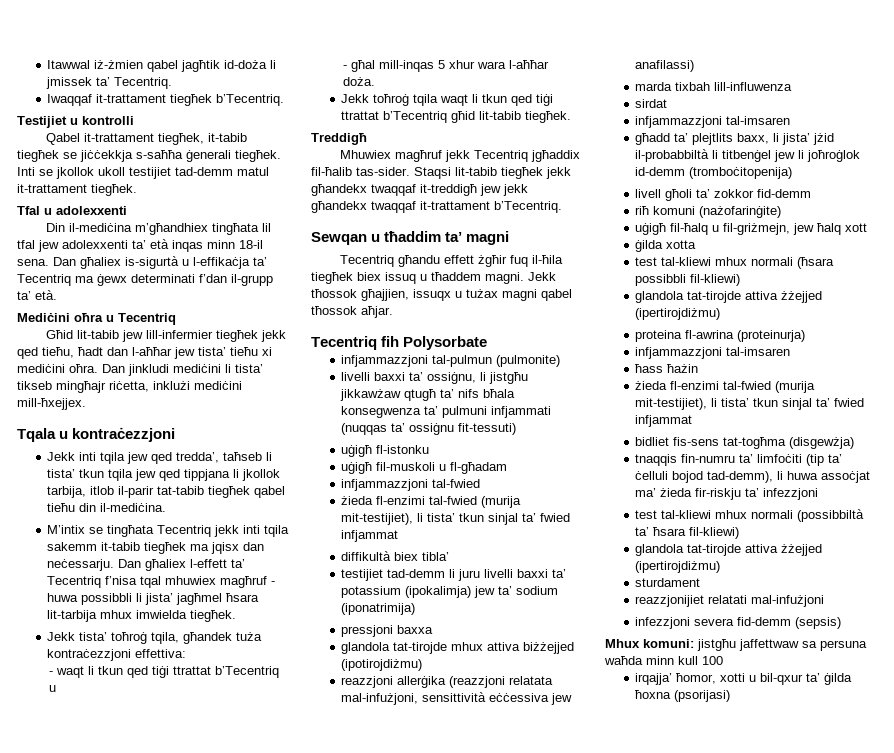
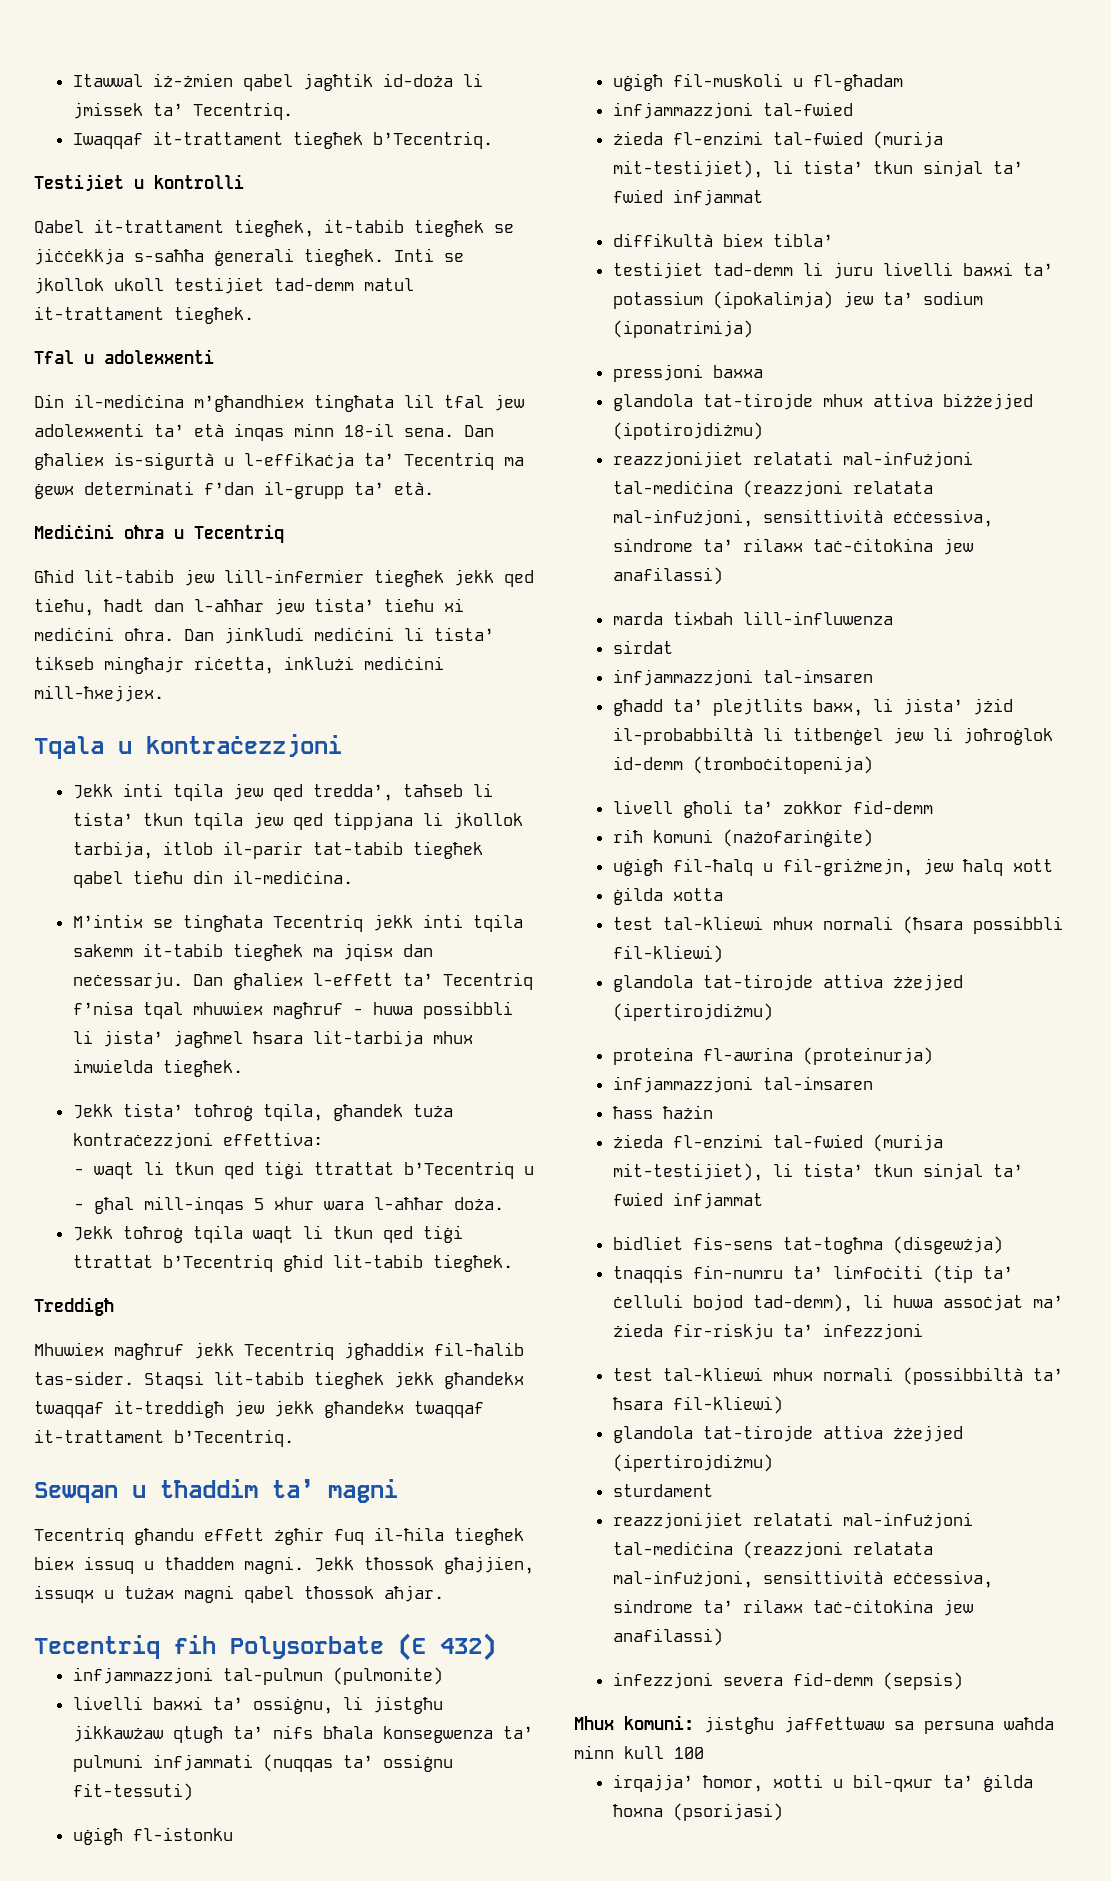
- Tecentriq fih Polysorbate
+ Tecentriq fih Polysorbate (E 432)
  glandola tat-tirojde mhux attiva biżżejjed (ipotirojdiżmu)
- reazzjoni allerġika (reazzjoni relatata mal-infużjoni, sensittività eċċessiva jew anafilassi)
+ reazzjonijiet relatati mal-infużjoni tal-mediċina (reazzjoni relatata mal-infużjoni, sensittività eċċessiva, sindrome ta’ rilaxx taċ-ċitokina jew anafilassi)
  sturdament
- reazzjonijiet relatati mal-infużjoni
+ reazzjonijiet relatati mal-infużjoni tal-mediċina (reazzjoni relatata mal-infużjoni, sensittività eċċessiva, sindrome ta’ rilaxx taċ-ċitokina jew anafilassi)

